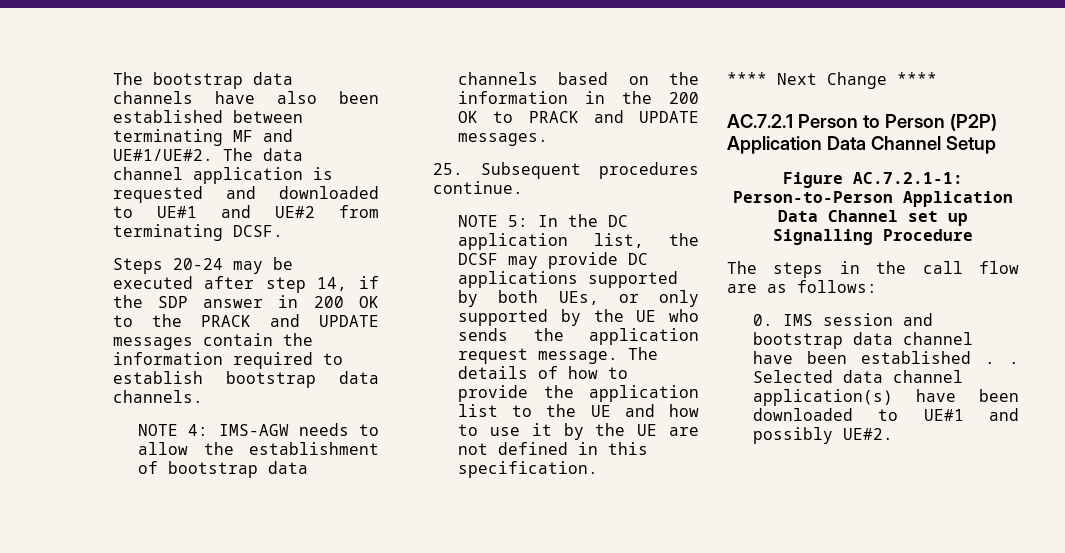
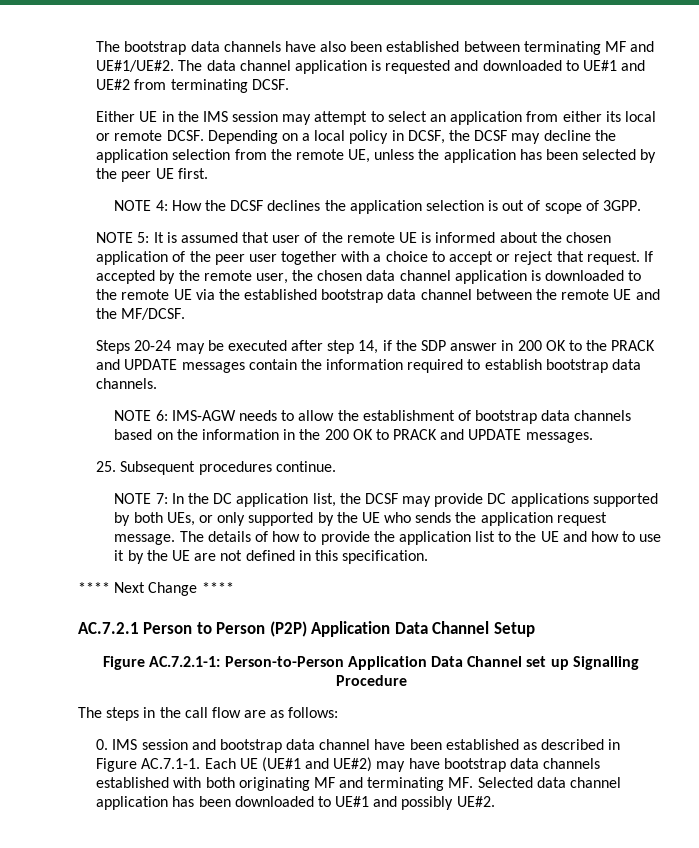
+ Either UE in the IMS session may attempt to select an application from either its local or remote DCSF. Depending on a local policy in DCSF, the DCSF may decline the application selection from the remote UE, unless the application has been selected by the peer UE first.
+ NOTE 4: How the DCSF declines the application selection is out of scope of 3GPP.
+ NOTE 5: It is assumed that user of the remote UE is informed about the chosen application of the peer user together with a choice to accept or reject that request. If accepted by the remote user, the chosen data channel application is downloaded to the remote UE via the established bootstrap data channel between the remote UE and the MF/DCSF.
- NOTE 4: IMS-AGW needs to allow the establishment of bootstrap data channels based on the information in the 200 OK to PRACK and UPDATE messages.
+ NOTE 6: IMS-AGW needs to allow the establishment of bootstrap data channels based on the information in the 200 OK to PRACK and UPDATE messages.
- NOTE 5: In the DC application list, the DCSF may provide DC applications supported by both UEs, or only supported by the UE who sends the application request message.
+ NOTE 7: In the DC application list, the DCSF may provide DC applications supported by both UEs, or only supported by the UE who sends the application request message.
- 0. IMS session and bootstrap data channel have been established . . Selected data channel application(s) have been downloaded to UE#1 and possibly UE#2.
+ 0. IMS session and bootstrap data channel have been established as described in Figure AC.7.1-1. Each UE (UE#1 and UE#2) may have bootstrap data channels established with both originating MF and terminating MF. Selected data channel application has been downloaded to UE#1 and possibly UE#2.

